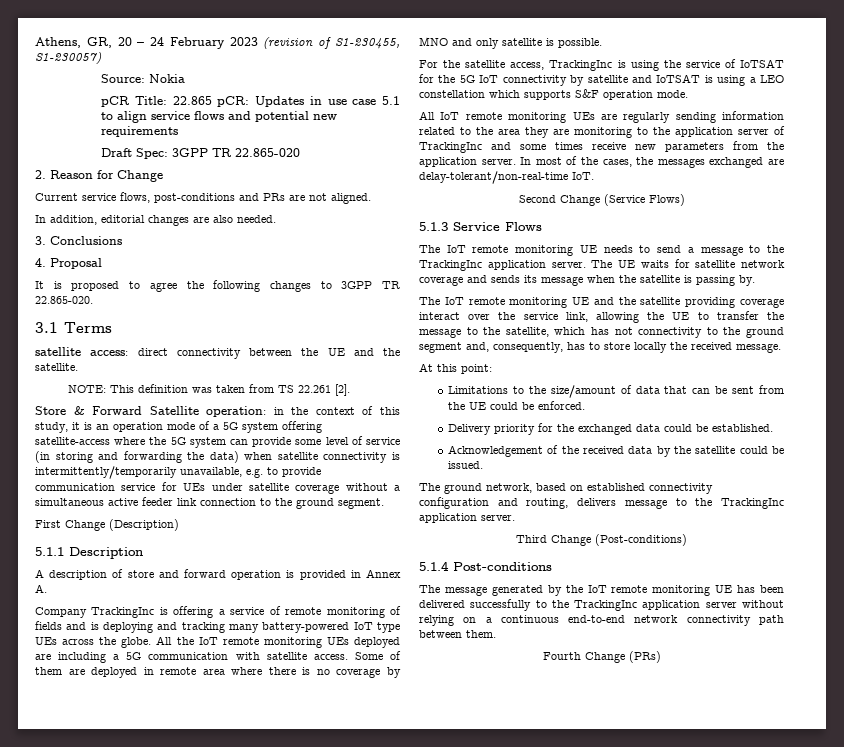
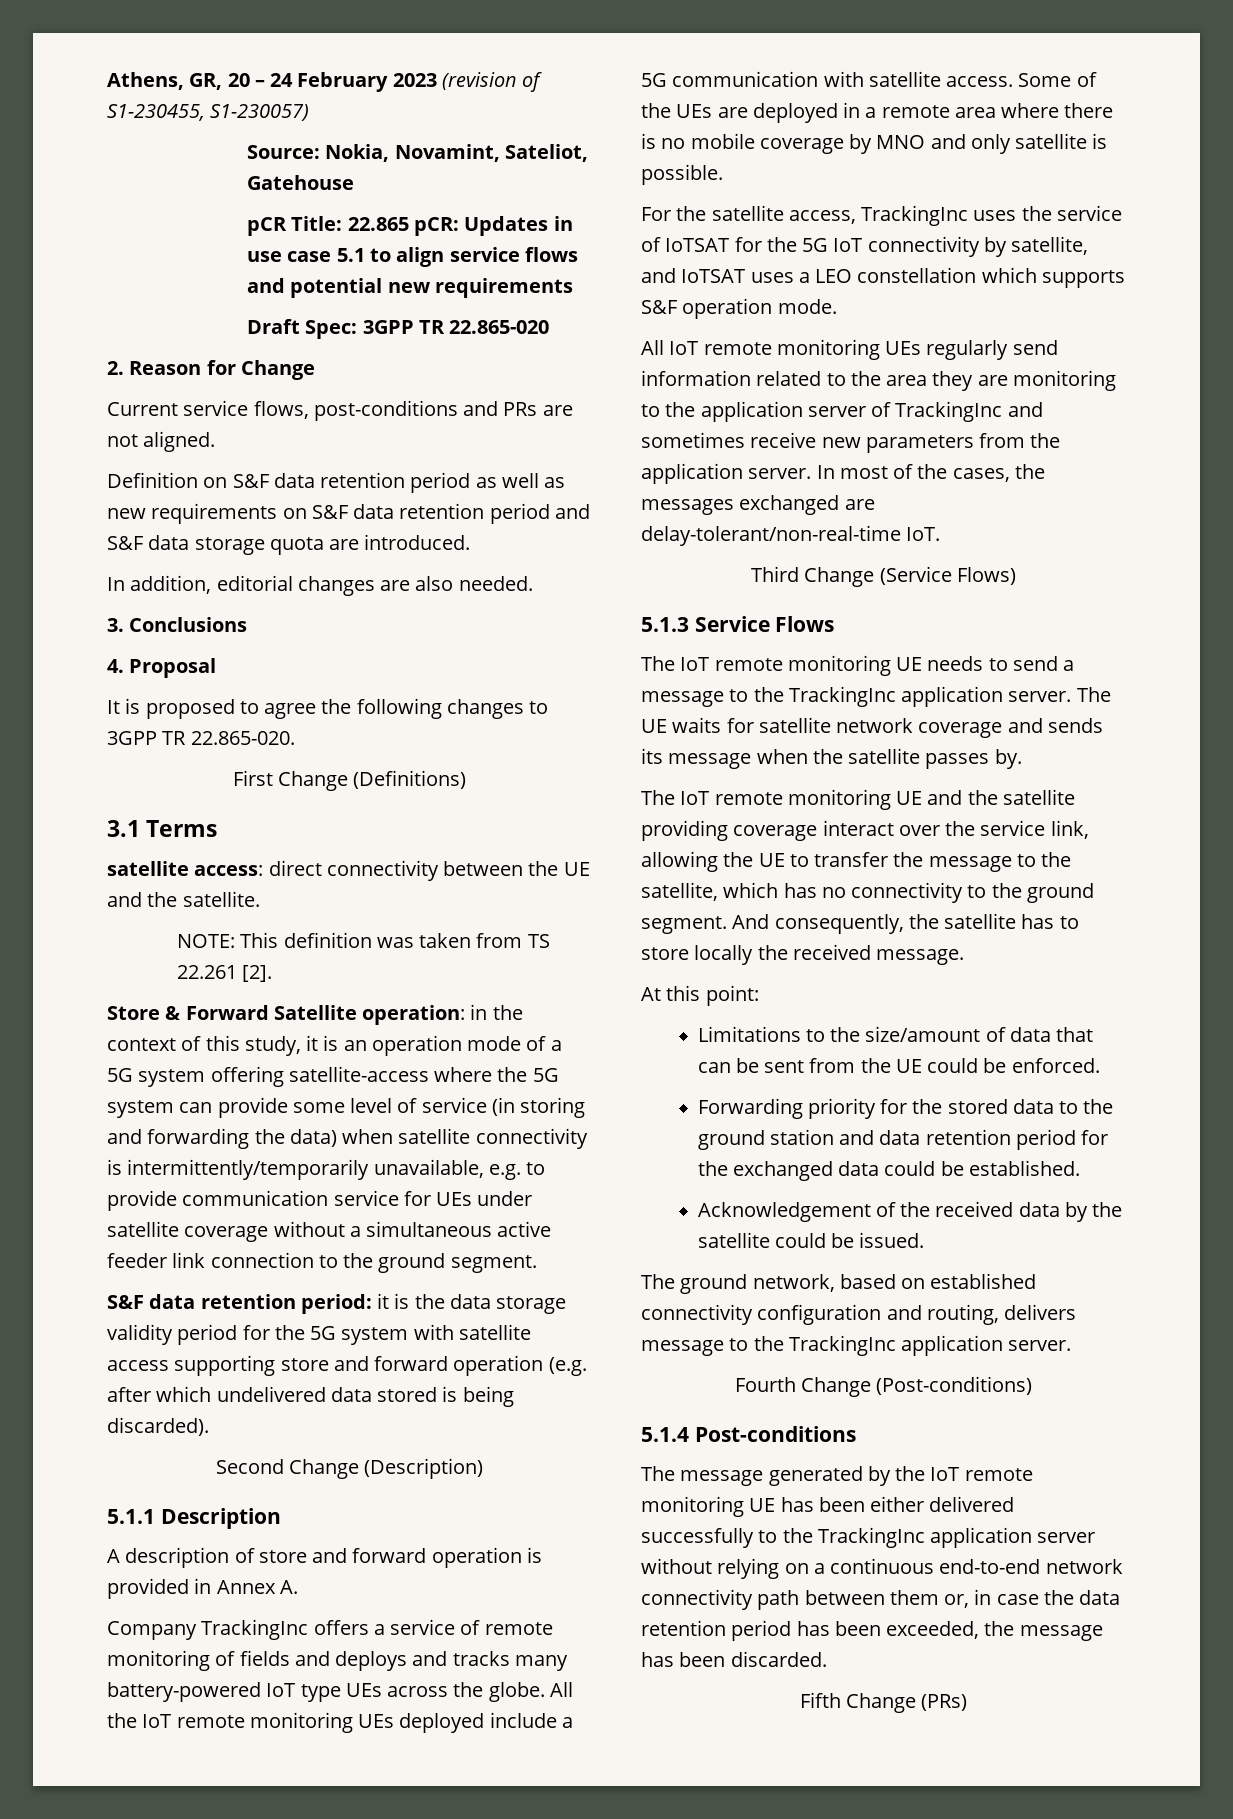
- Source: Nokia
+ Source: Nokia, Novamint, Sateliot, Gatehouse
+ Definition on S&F data retention period as well as new requirements on S&F data retention period and S&F data storage quota are introduced.
+ First Change (Definitions)
- First Change (Description)
+ S&F data retention period: it is the data storage validity period for the 5G system with satellite access supporting store and forward operation (e.g. after which undelivered data stored is being discarded).
+ Second Change (Description)
- Company TrackingInc is offering a service of remote monitoring of fields and is deploying and tracking many battery-powered IoT type UEs across the globe.
+ Company TrackingInc offers a service of remote monitoring of fields and deploys and tracks many battery-powered IoT type UEs across the globe.
- All the IoT remote monitoring UEs deployed are including a 5G communication with satellite access.
+ All the IoT remote monitoring UEs deployed include a 5G communication with satellite access.
- Some of them are deployed in remote area where there is no coverage by MNO and only satellite is possible.
+ Some of the UEs are deployed in a remote area where there is no mobile coverage by MNO and only satellite is possible.
- For the satellite access, TrackingInc is using the service of IoTSAT for the 5G IoT connectivity by satellite and IoTSAT is using a LEO constellation which supports S&F operation mode.
+ For the satellite access, TrackingInc uses the service of IoTSAT for the 5G IoT connectivity by satellite, and IoTSAT uses a LEO constellation which supports S&F operation mode.
- All IoT remote monitoring UEs are regularly sending information related to the area they are monitoring to the application server of TrackingInc and some times receive new parameters from the application server.
+ All IoT remote monitoring UEs regularly send information related to the area they are monitoring to the application server of TrackingInc and sometimes receive new parameters from the application server.
- Second Change (Service Flows)
+ Third Change (Service Flows)
- The UE waits for satellite network coverage and sends its message when the satellite is passing by.
+ The UE waits for satellite network coverage and sends its message when the satellite passes by.
- The IoT remote monitoring UE and the satellite providing coverage interact over the service link, allowing the UE to transfer the message to the satellite, which has not connectivity to the ground segment and, consequently, has to store locally the received message.
+ The IoT remote monitoring UE and the satellite providing coverage interact over the service link, allowing the UE to transfer the message to the satellite, which has no connectivity to the ground segment. And consequently, the satellite has to store locally the received message.
- Delivery priority for the exchanged data could be established.
+ Forwarding priority for the stored data to the ground station and data retention period for the exchanged data could be established.
- Third Change (Post-conditions)
+ Fourth Change (Post-conditions)
- The message generated by the IoT remote monitoring UE has been delivered successfully to the TrackingInc application server without relying on a continuous end-to-end network connectivity path between them.
- Fourth Change (PRs)
+ The message generated by the IoT remote monitoring UE has been either delivered successfully to the TrackingInc application server without relying on a continuous end-to-end network connectivity path between them or, in case the data retention period has been exceeded, the message has been discarded.
+ Fifth Change (PRs)

